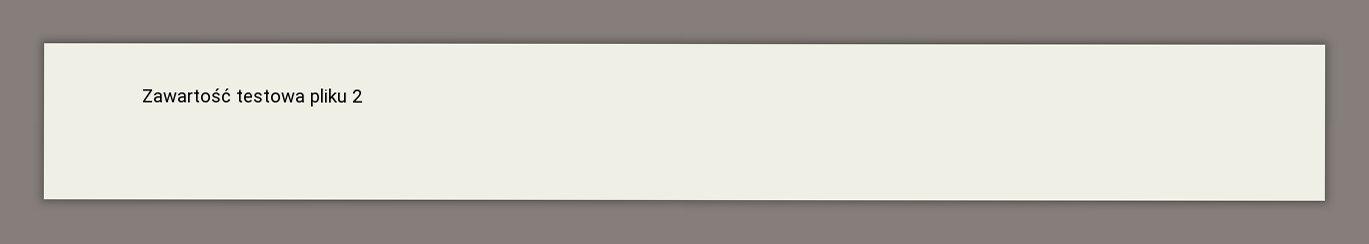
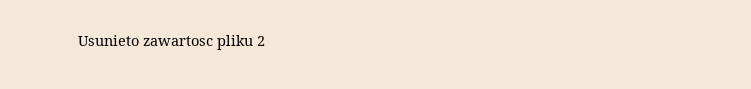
- Zawartość testowa pliku 2
+ Usunieto zawartosc pliku 2

